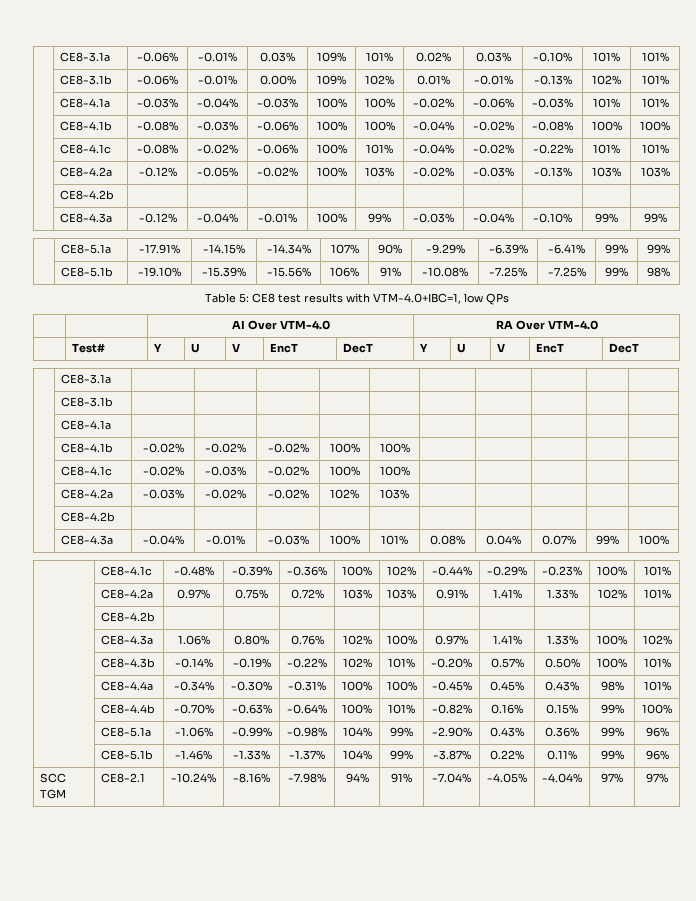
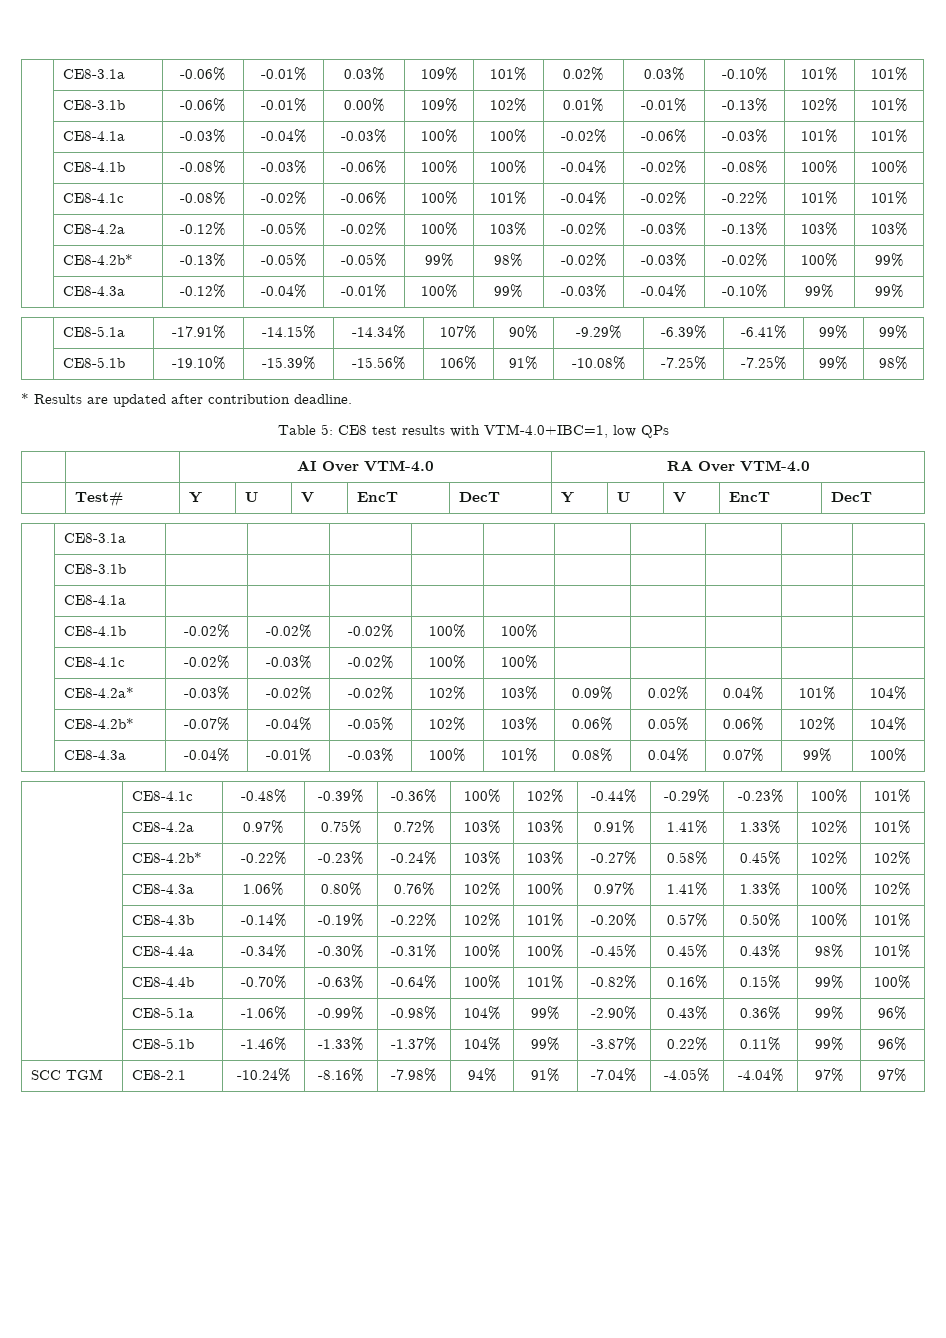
  | CE8-4.2a | -0.12% | -0.05% | -0.02% | 100% | 103% | -0.02% | -0.03% | -0.13% | 103% | 103%
- | CE8-4.2b | | | | | | | | | |
+ | CE8-4.2b* | -0.13% | -0.05% | -0.05% | 99% | 98% | -0.02% | -0.03% | -0.02% | 100% | 99%
+ * Results are updated after contribution deadline.
- | CE8-4.2a | -0.03% | -0.02% | -0.02% | 102% | 103% | | | | |
- | CE8-4.2b | | | | | | | | | |
+ | CE8-4.2a* | -0.03% | -0.02% | -0.02% | 102% | 103% | 0.09% | 0.02% | 0.04% | 101% | 104%
+ | CE8-4.2b* | -0.07% | -0.04% | -0.05% | 102% | 103% | 0.06% | 0.05% | 0.06% | 102% | 104%
  | CE8-4.2a | 0.97% | 0.75% | 0.72% | 103% | 103% | 0.91% | 1.41% | 1.33% | 102% | 101%
- | CE8-4.2b | | | | | | | | | |
+ | CE8-4.2b* | -0.22% | -0.23% | -0.24% | 103% | 103% | -0.27% | 0.58% | 0.45% | 102% | 102%

